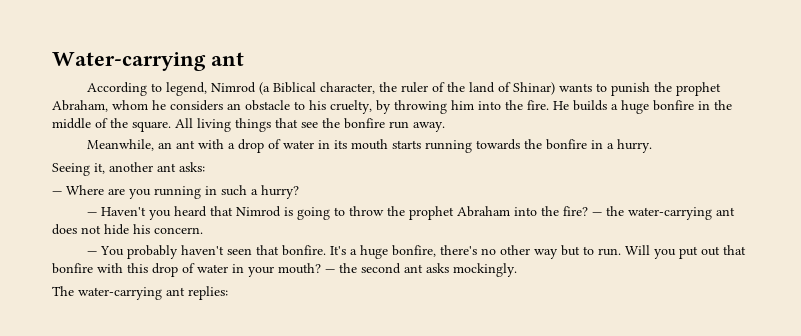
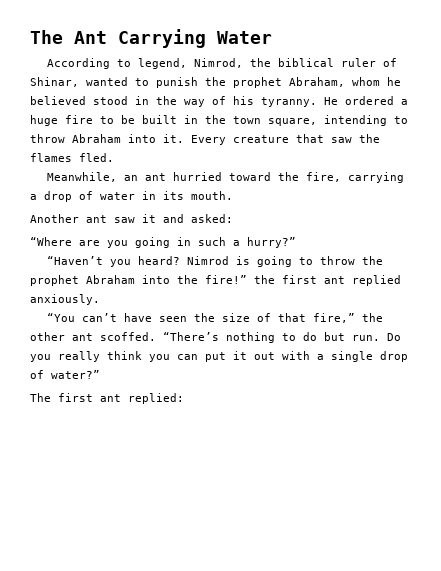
- Water-carrying ant
+ The Ant Carrying Water
- According to legend, Nimrod (a Biblical character, the ruler of the land of Shinar) wants to punish the prophet Abraham, whom he considers an obstacle to his cruelty, by throwing him into the fire. He builds a huge bonfire in the middle of the square. All living things that see the bonfire run away.
- Meanwhile, an ant with a drop of water in its mouth starts running towards the bonfire in a hurry.
- Seeing it, another ant asks:
- — Where are you running in such a hurry?
- — Haven't you heard that Nimrod is going to throw the prophet Abraham into the fire? — the water-carrying ant does not hide his concern.
- — You probably haven't seen that bonfire. It's a huge bonfire, there's no other way but to run. Will you put out that bonfire with this drop of water in your mouth? — the second ant asks mockingly.
- The water-carrying ant replies:
+ According to legend, Nimrod, the biblical ruler of Shinar, wanted to punish the prophet Abraham, whom he believed stood in the way of his tyranny. He ordered a huge fire to be built in the town square, intending to throw Abraham into it. Every creature that saw the flames fled.
+ Meanwhile, an ant hurried toward the fire, carrying a drop of water in its mouth.
+ Another ant saw it and asked:
+ “Where are you going in such a hurry?”
+ “Haven’t you heard? Nimrod is going to throw the prophet Abraham into the fire!” the first ant replied anxiously.
+ “You can’t have seen the size of that fire,” the other ant scoffed. “There’s nothing to do but run. Do you really think you can put it out with a single drop of water?”
+ The first ant replied:

